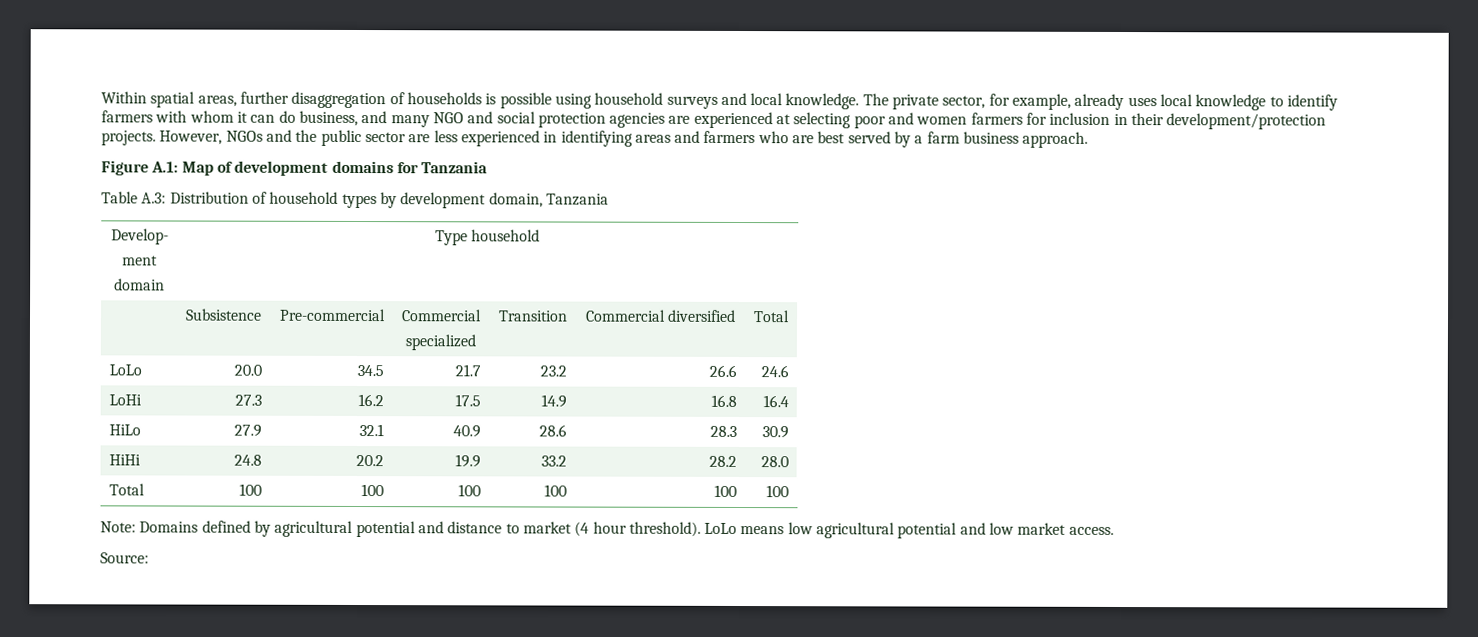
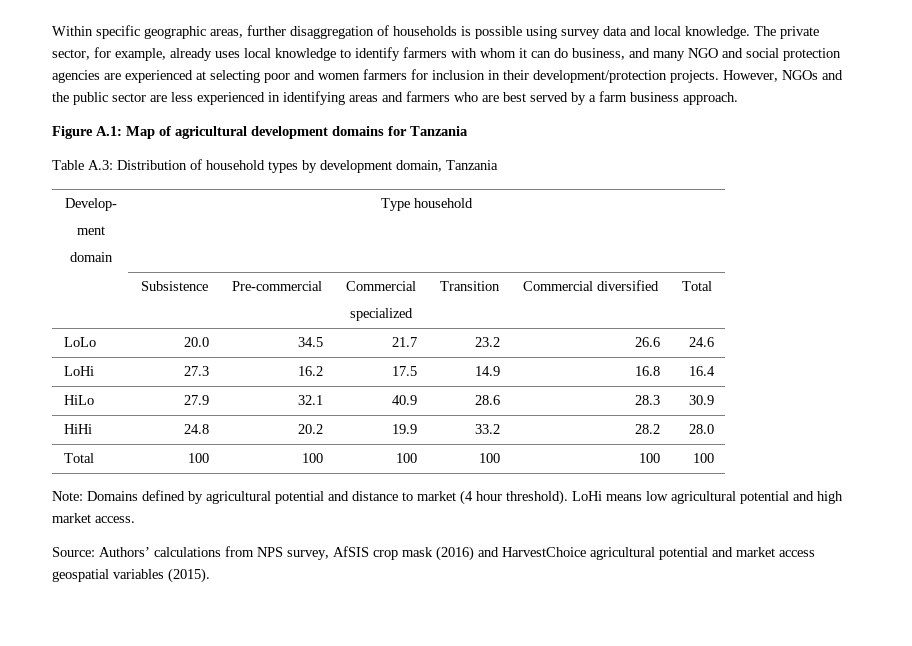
- Within spatial areas, further disaggregation of households is possible using household surveys and local knowledge.
+ Within specific geographic areas, further disaggregation of households is possible using survey data and local knowledge.
- Figure A.1: Map of development domains for Tanzania
+ Figure A.1: Map of agricultural development domains for Tanzania
- LoLo means low agricultural potential and low market access.
+ LoHi means low agricultural potential and high market access.
- Source:
+ Source: Authors’ calculations from NPS survey, AfSIS crop mask (2016) and HarvestChoice agricultural potential and market access geospatial variables (2015).

